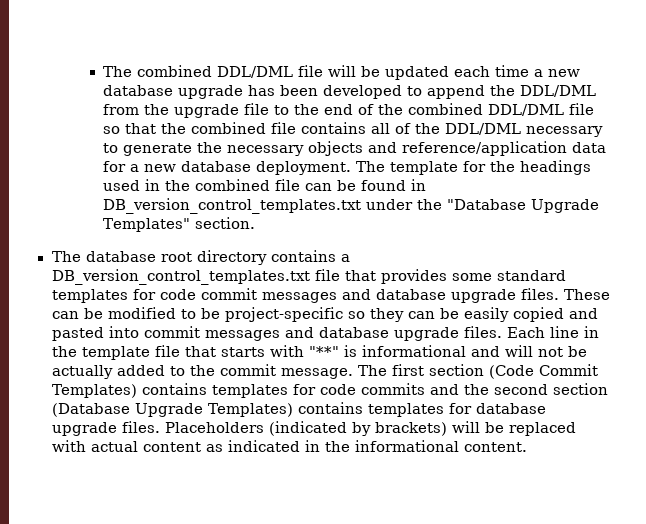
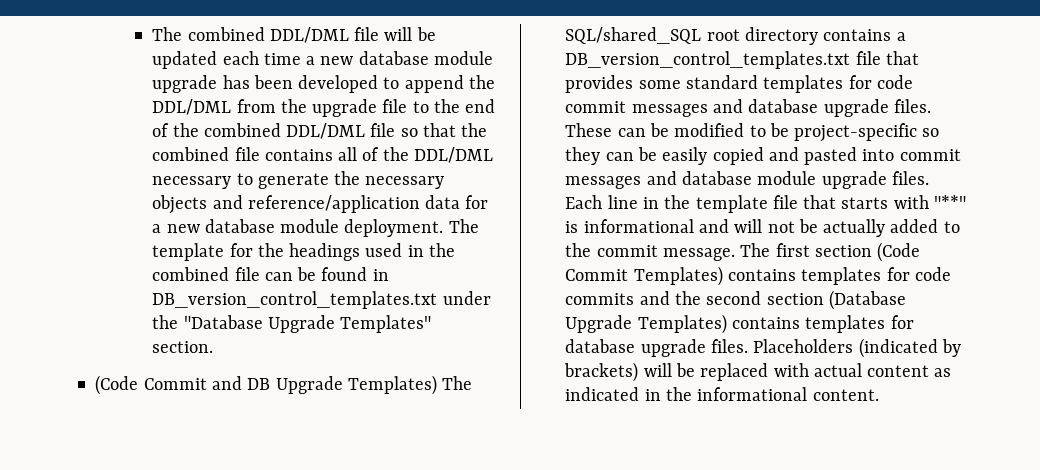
- The combined DDL/DML file will be updated each time a new database upgrade has been developed to append the DDL/DML from the upgrade file to the end of the combined DDL/DML file so that the combined file contains all of the DDL/DML necessary to generate the necessary objects and reference/application data for a new database deployment.
+ The combined DDL/DML file will be updated each time a new database module upgrade has been developed to append the DDL/DML from the upgrade file to the end of the combined DDL/DML file so that the combined file contains all of the DDL/DML necessary to generate the necessary objects and reference/application data for a new database module deployment.
- The database root directory contains a DB_version_control_templates.txt file that provides some standard templates for code commit messages and database upgrade files.
+ (Code Commit and DB Upgrade Templates) The SQL/shared_SQL root directory contains a DB_version_control_templates.txt file that provides some standard templates for code commit messages and database upgrade files.
- These can be modified to be project-specific so they can be easily copied and pasted into commit messages and database upgrade files.
+ These can be modified to be project-specific so they can be easily copied and pasted into commit messages and database module upgrade files.

